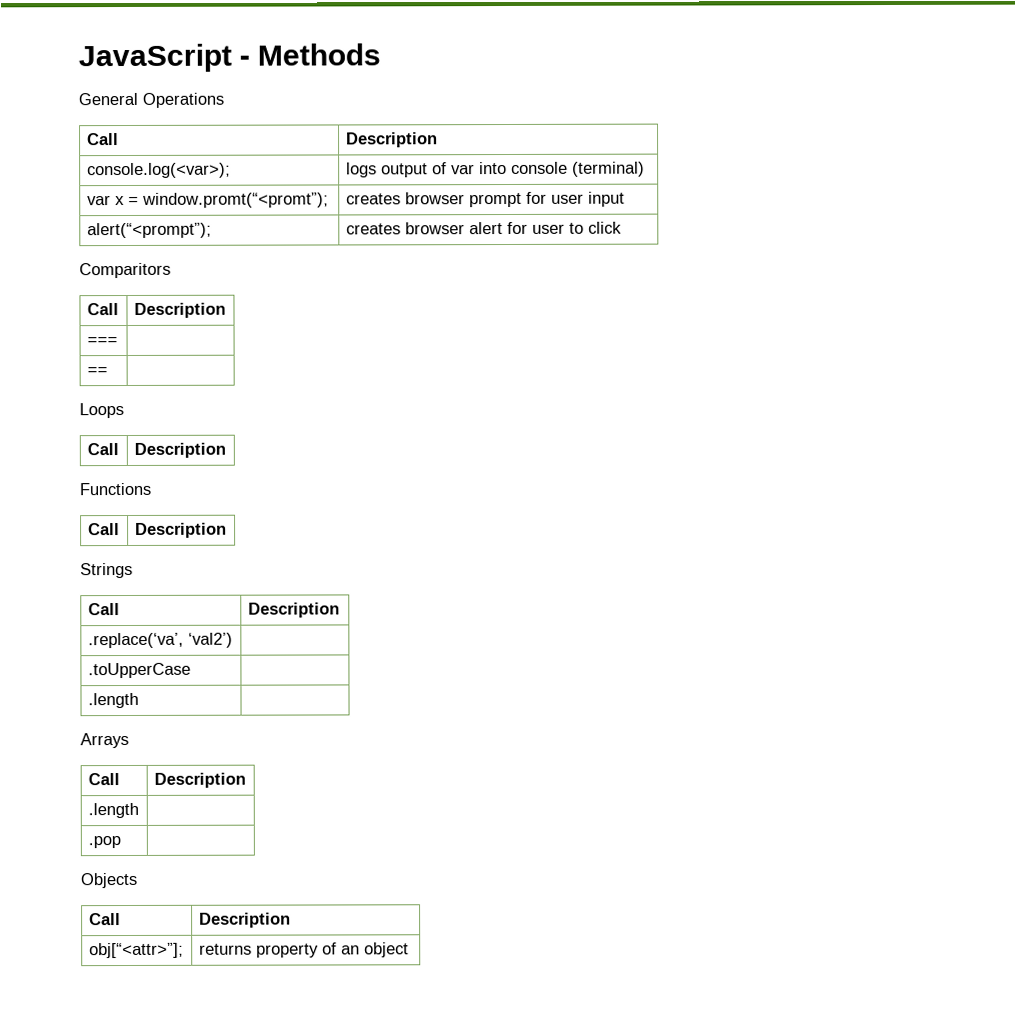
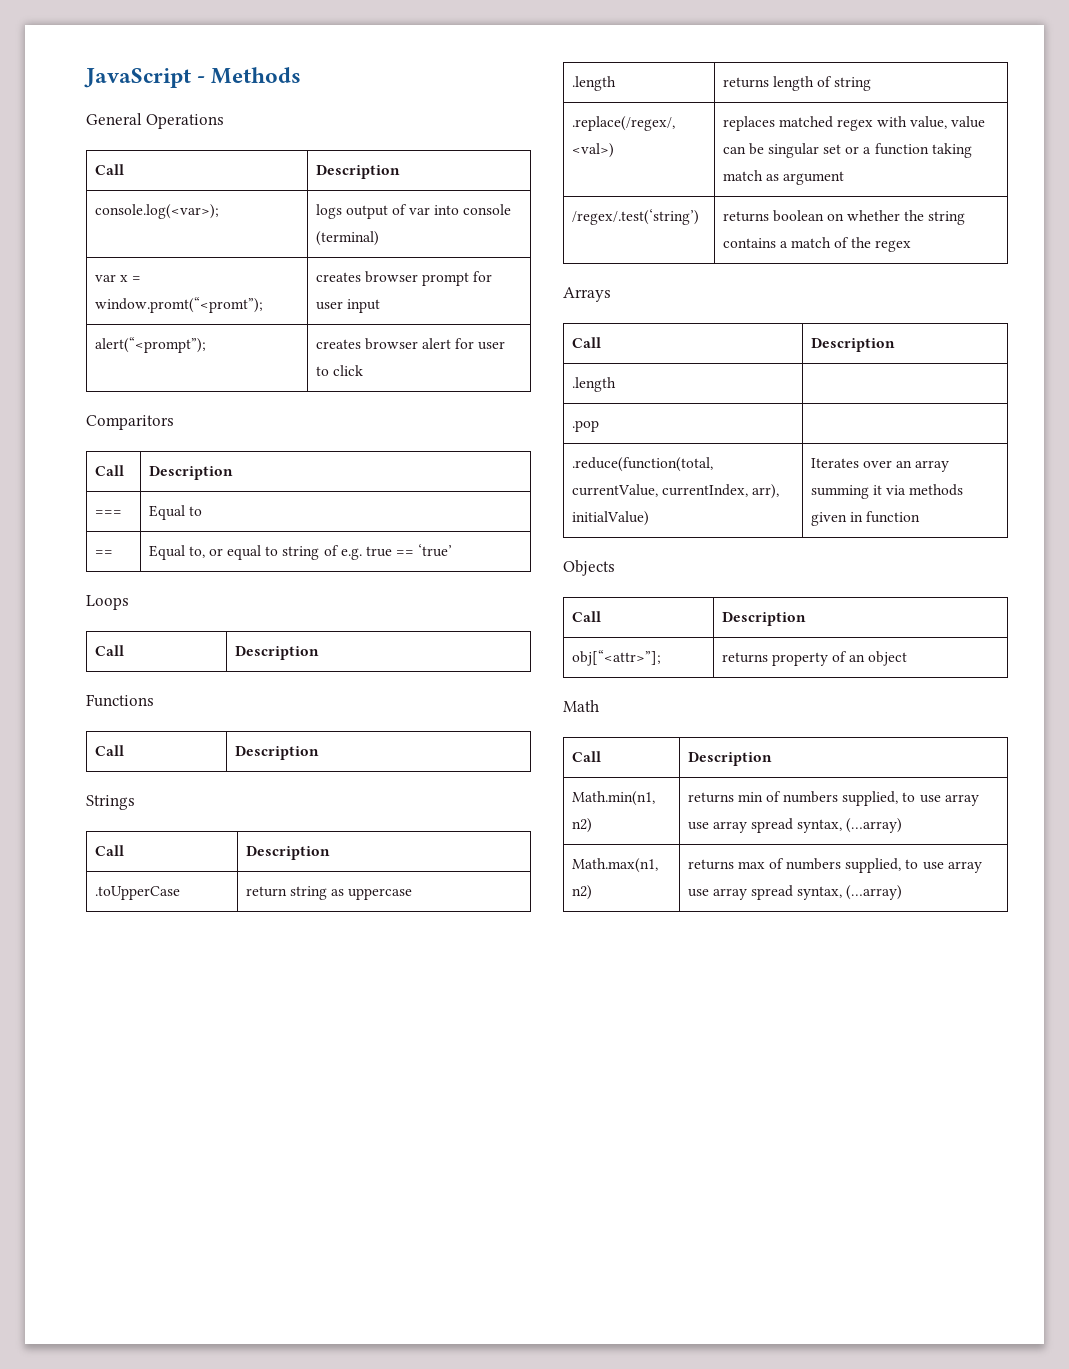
- === |
+ === | Equal to
- == |
+ == | Equal to, or equal to string of e.g. true == ‘true’
- .replace(‘va’, ‘val2’) |
- .toUpperCase |
- .length |
+ .toUpperCase | return string as uppercase
+ .length | returns length of string
+ .replace(/regex/, <val>) | replaces matched regex with value, value can be singular set or a function taking match as argument
+ /regex/.test(‘string’) | returns boolean on whether the string contains a match of the regex
+ .reduce(function(total, currentValue, currentIndex, arr), initialValue) | Iterates over an array summing it via methods given in function
+ Math
+ Call | Description
+ Math.min(n1, n2) | returns min of numbers supplied, to use array use array spread syntax, (…array)
+ Math.max(n1, n2) | returns max of numbers supplied, to use array use array spread syntax, (…array)

